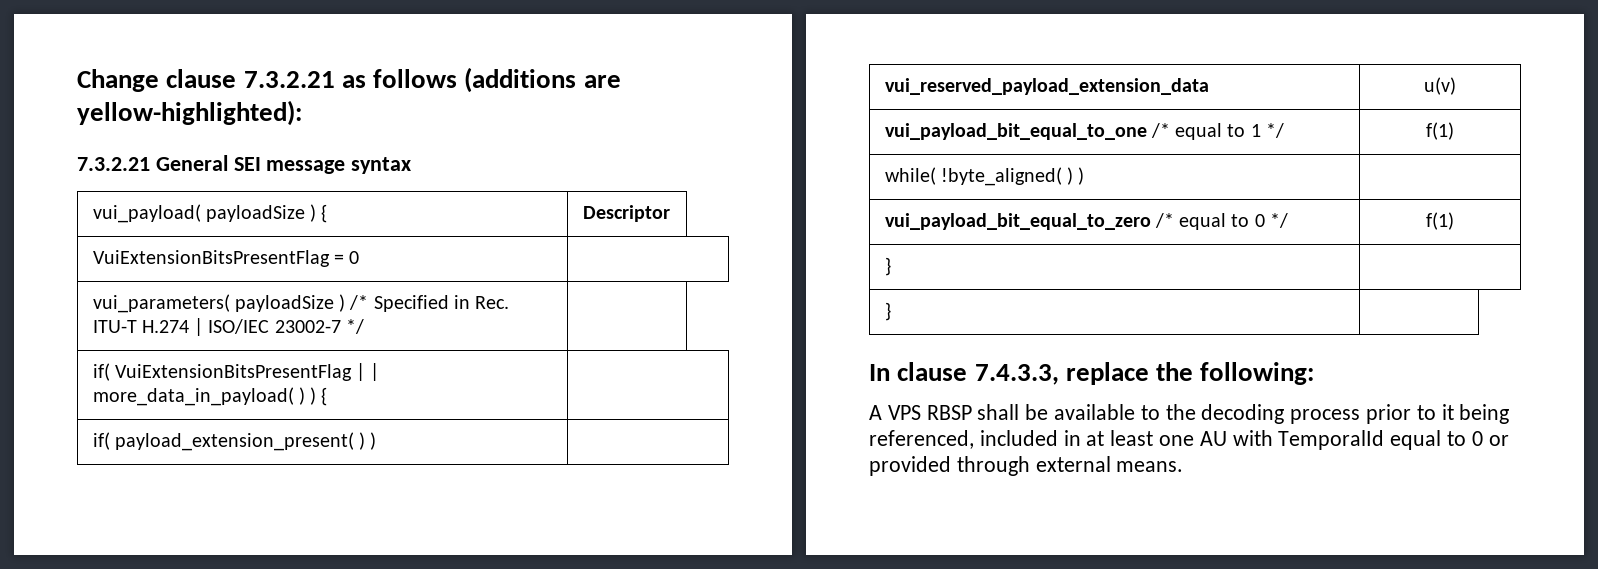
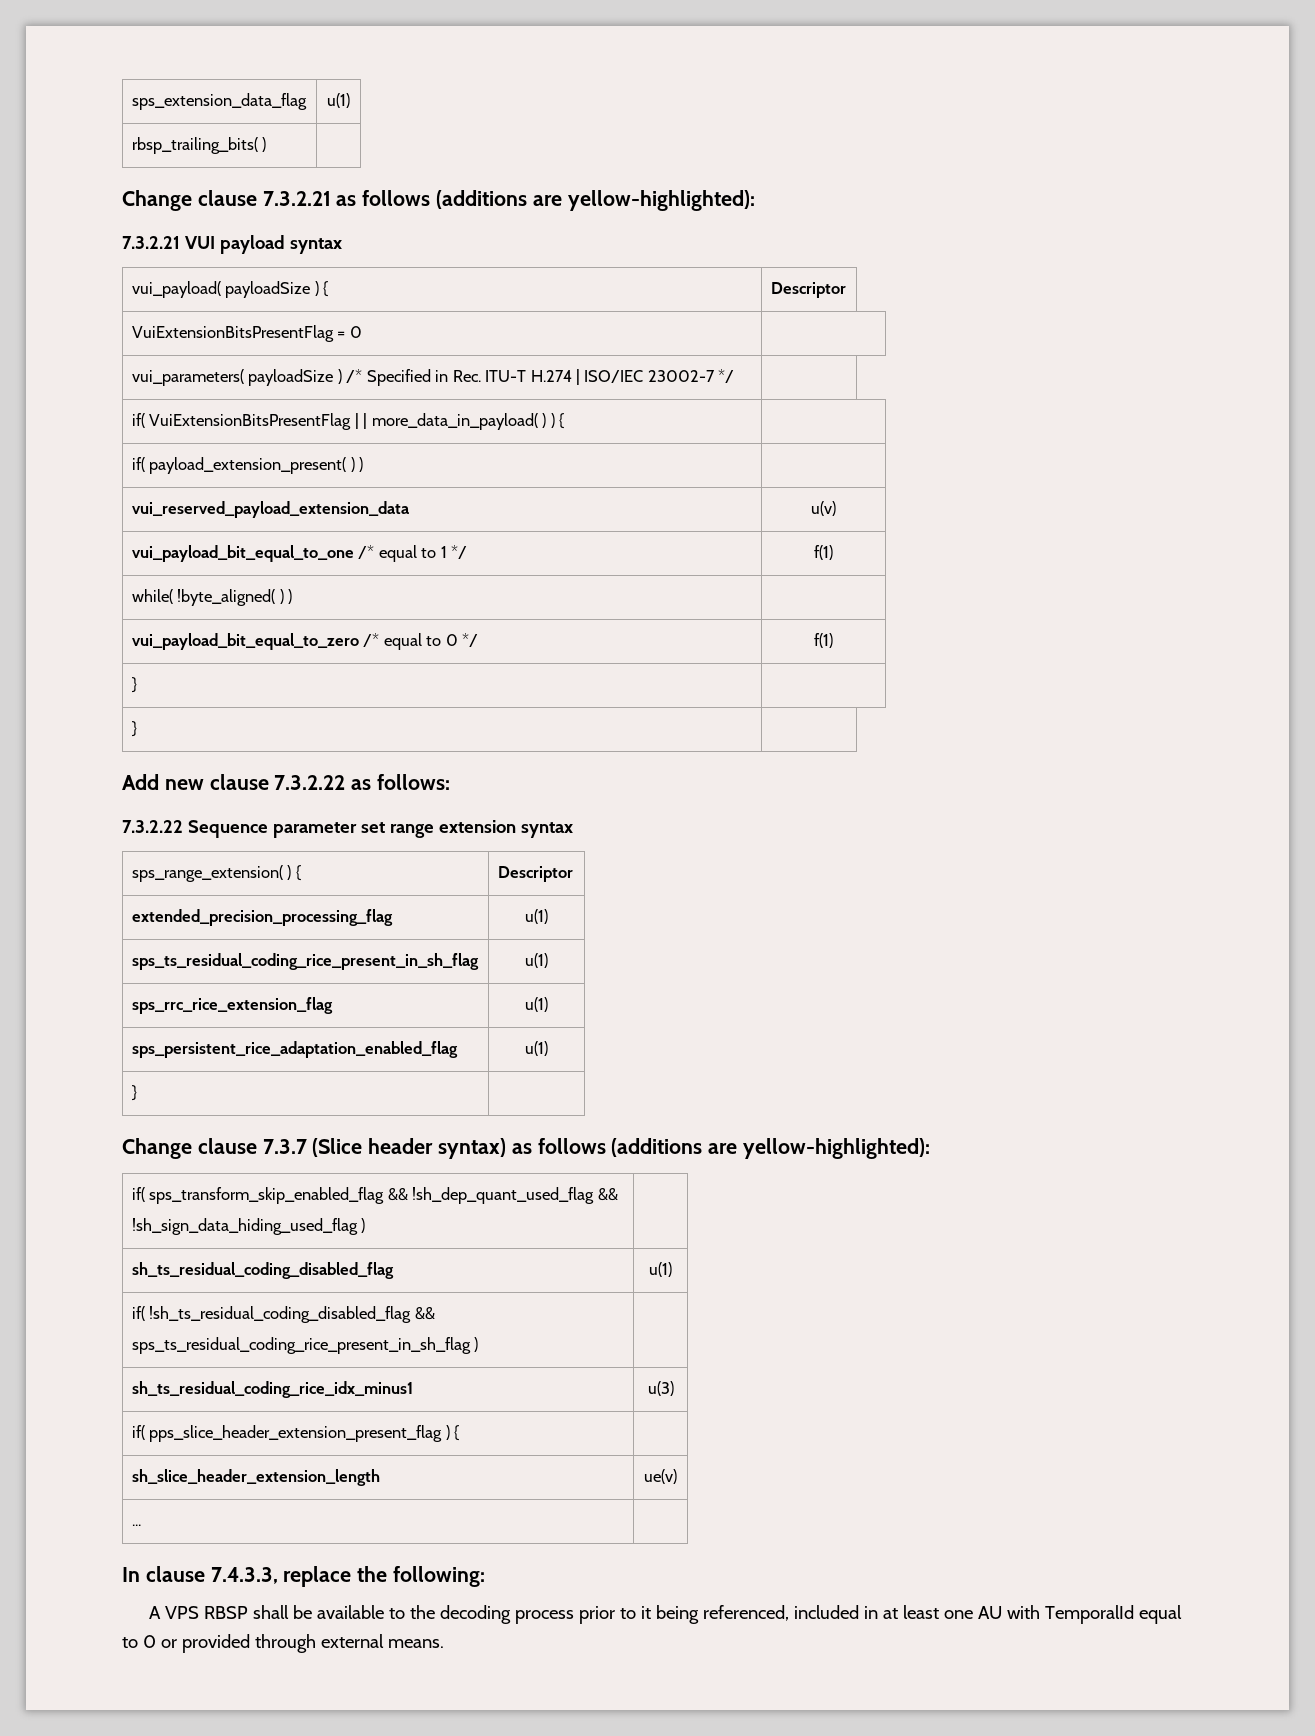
+ sps_extension_data_flag | u(1)
+ rbsp_trailing_bits( ) |
- 7.3.2.21 General SEI message syntax
+ 7.3.2.21 VUI payload syntax
+ Add new clause 7.3.2.22 as follows:
+ 7.3.2.22 Sequence parameter set range extension syntax
+ sps_range_extension( ) { | Descriptor
+ extended_precision_processing_flag | u(1)
+ sps_ts_residual_coding_rice_present_in_sh_flag | u(1)
+ sps_rrc_rice_extension_flag | u(1)
+ sps_persistent_rice_adaptation_enabled_flag | u(1)
+ } |
+ Change clause 7.3.7 (Slice header syntax) as follows (additions are yellow-highlighted):
+ if( sps_transform_skip_enabled_flag && !sh_dep_quant_used_flag &&
+ !sh_sign_data_hiding_used_flag ) |
+ sh_ts_residual_coding_disabled_flag | u(1)
+ if( !sh_ts_residual_coding_disabled_flag &&
+ sps_ts_residual_coding_rice_present_in_sh_flag ) |
+ sh_ts_residual_coding_rice_idx_minus1 | u(3)
+ if( pps_slice_header_extension_present_flag ) { |
+ sh_slice_header_extension_length | ue(v)
+ ... |

